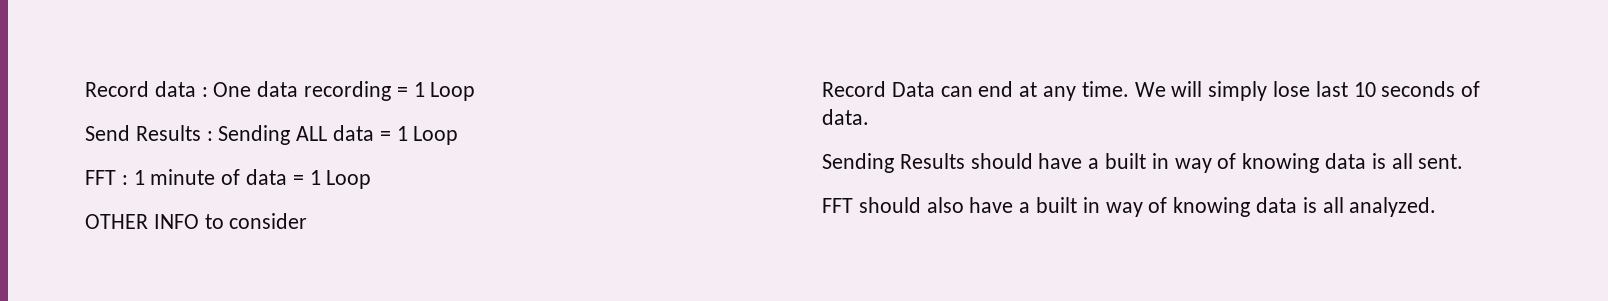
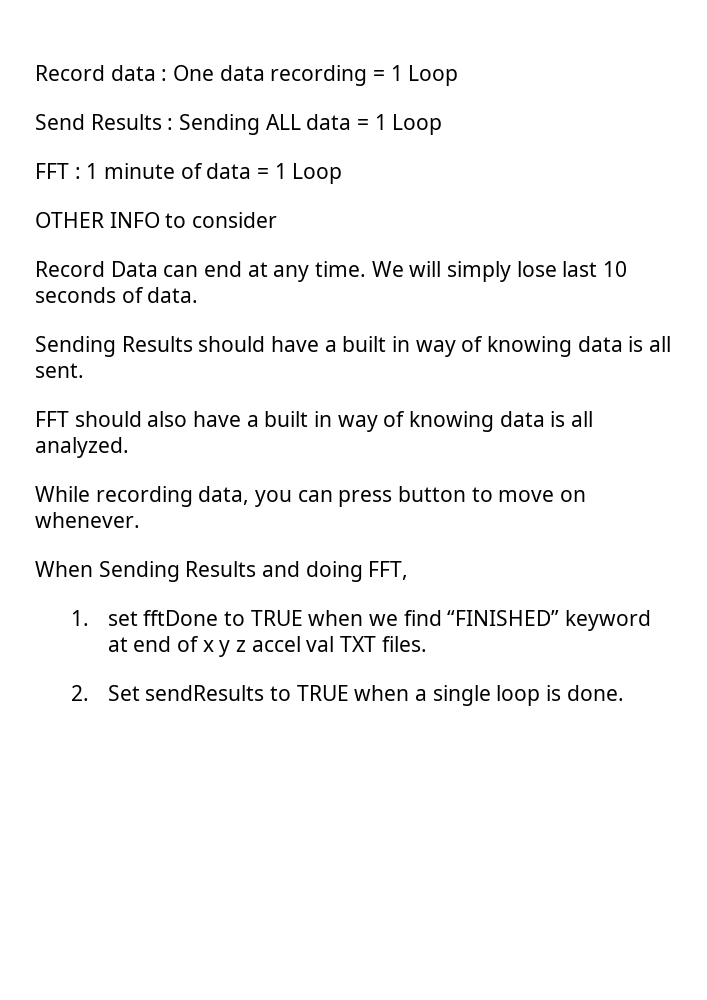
+ While recording data, you can press button to move on whenever.
+ When Sending Results and doing FFT,
+ 1. set fftDone to TRUE when we find “FINISHED” keyword at end of x y z accel val TXT files.
+ 2. Set sendResults to TRUE when a single loop is done.

